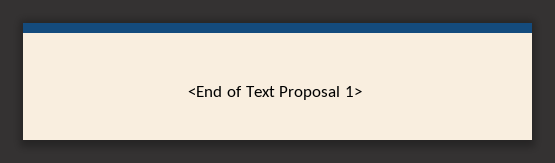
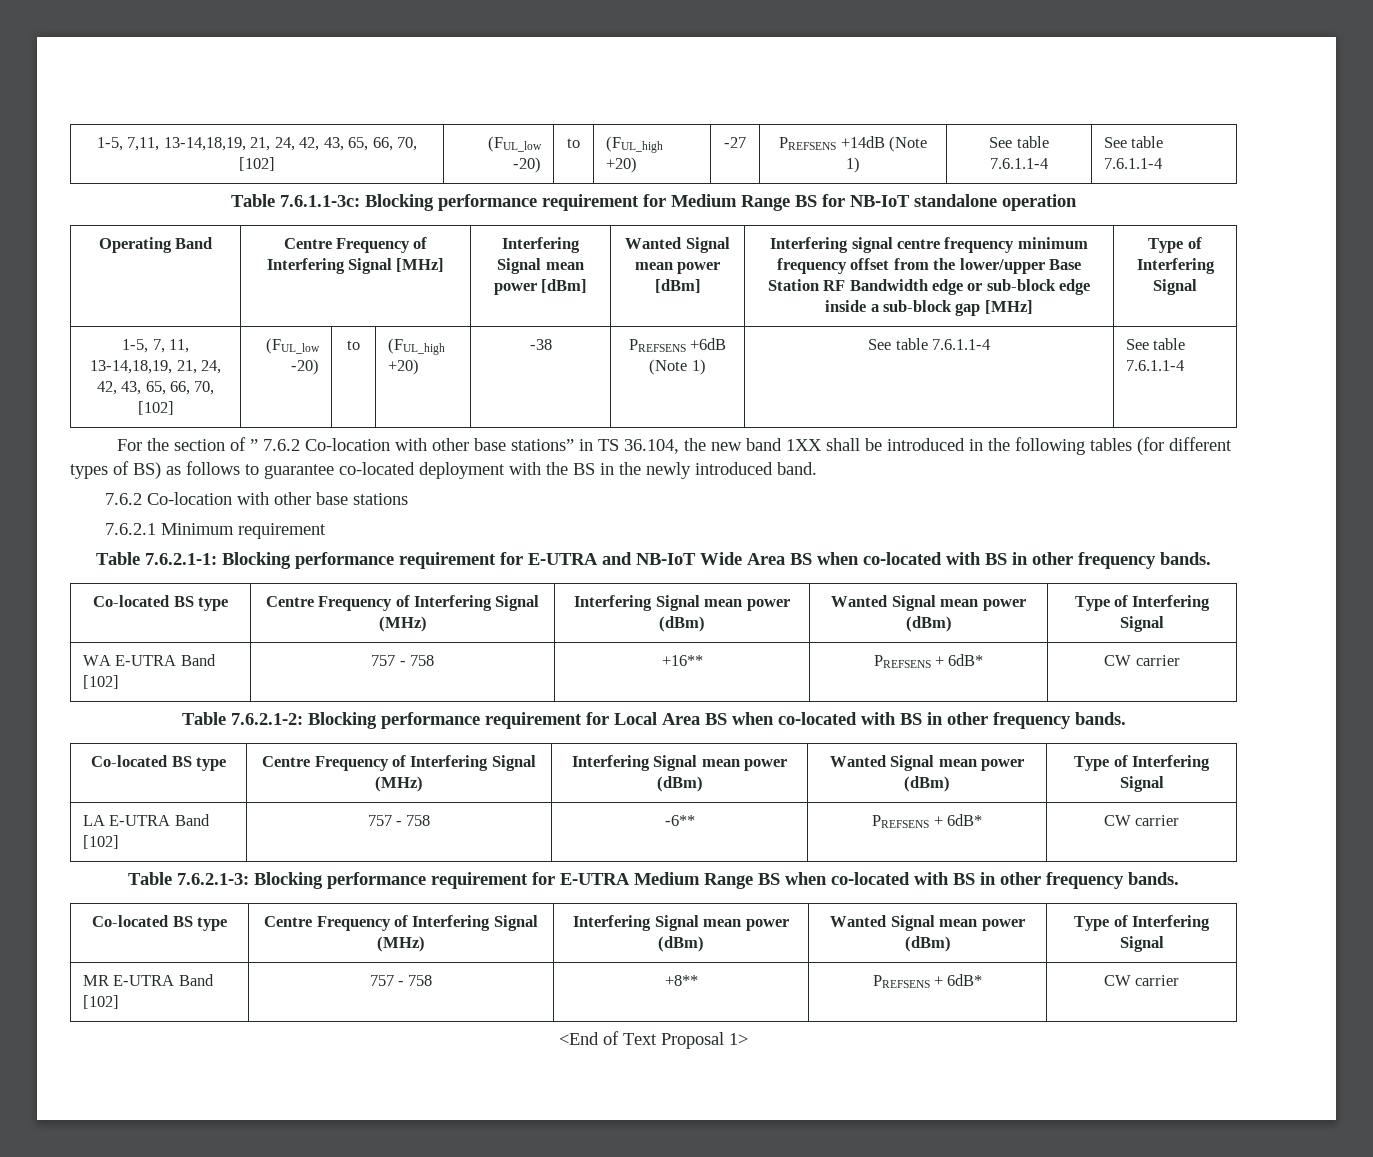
+ 1-5, 7,11, 13-14,18,19, 21, 24, 42, 43, 65, 66, 70, [102] | (FUL_low -20) | to | (FUL_high +20) | -27 | PREFSENS +14dB (Note 1) | See table 7.6.1.1-4 | See table 7.6.1.1-4
+ Table 7.6.1.1-3c: Blocking performance requirement for Medium Range BS for NB-IoT standalone operation
+ Operating Band | Centre Frequency of Interfering Signal [MHz] | Interfering Signal mean power [dBm] | Wanted Signal mean power [dBm] | Interfering signal centre frequency minimum frequency offset from the lower/upper Base Station RF Bandwidth edge or sub-block edge inside a sub-block gap [MHz] | Type of Interfering Signal
+ 1-5, 7, 11, 13-14,18,19, 21, 24, 42, 43, 65, 66, 70, [102] | (FUL_low -20) | to | (FUL_high +20) | -38 | PREFSENS +6dB (Note 1) | See table 7.6.1.1-4 | See table 7.6.1.1-4
+ For the section of ” 7.6.2 Co-location with other base stations” in TS 36.104, the new band 1XX shall be introduced in the following tables (for different types of BS) as follows to guarantee co-located deployment with the BS in the newly introduced band.
+ 7.6.2 Co-location with other base stations
+ 7.6.2.1 Minimum requirement
+ Table 7.6.2.1-1: Blocking performance requirement for E-UTRA and NB-IoT Wide Area BS when co-located with BS in other frequency bands.
+ Co-located BS type | Centre Frequency of Interfering Signal (MHz) | Interfering Signal mean power (dBm) | Wanted Signal mean power (dBm) | Type of Interfering Signal
+ WA E-UTRA Band [102] | 757 - 758 | +16** | PREFSENS + 6dB* | CW carrier
+ Table 7.6.2.1-2: Blocking performance requirement for Local Area BS when co-located with BS in other frequency bands.
+ Co-located BS type | Centre Frequency of Interfering Signal (MHz) | Interfering Signal mean power (dBm) | Wanted Signal mean power (dBm) | Type of Interfering Signal
+ LA E-UTRA Band [102] | 757 - 758 | -6** | PREFSENS + 6dB* | CW carrier
+ Table 7.6.2.1-3: Blocking performance requirement for E-UTRA Medium Range BS when co-located with BS in other frequency bands.
+ Co-located BS type | Centre Frequency of Interfering Signal (MHz) | Interfering Signal mean power (dBm) | Wanted Signal mean power (dBm) | Type of Interfering Signal
+ MR E-UTRA Band [102] | 757 - 758 | +8** | PREFSENS + 6dB* | CW carrier

